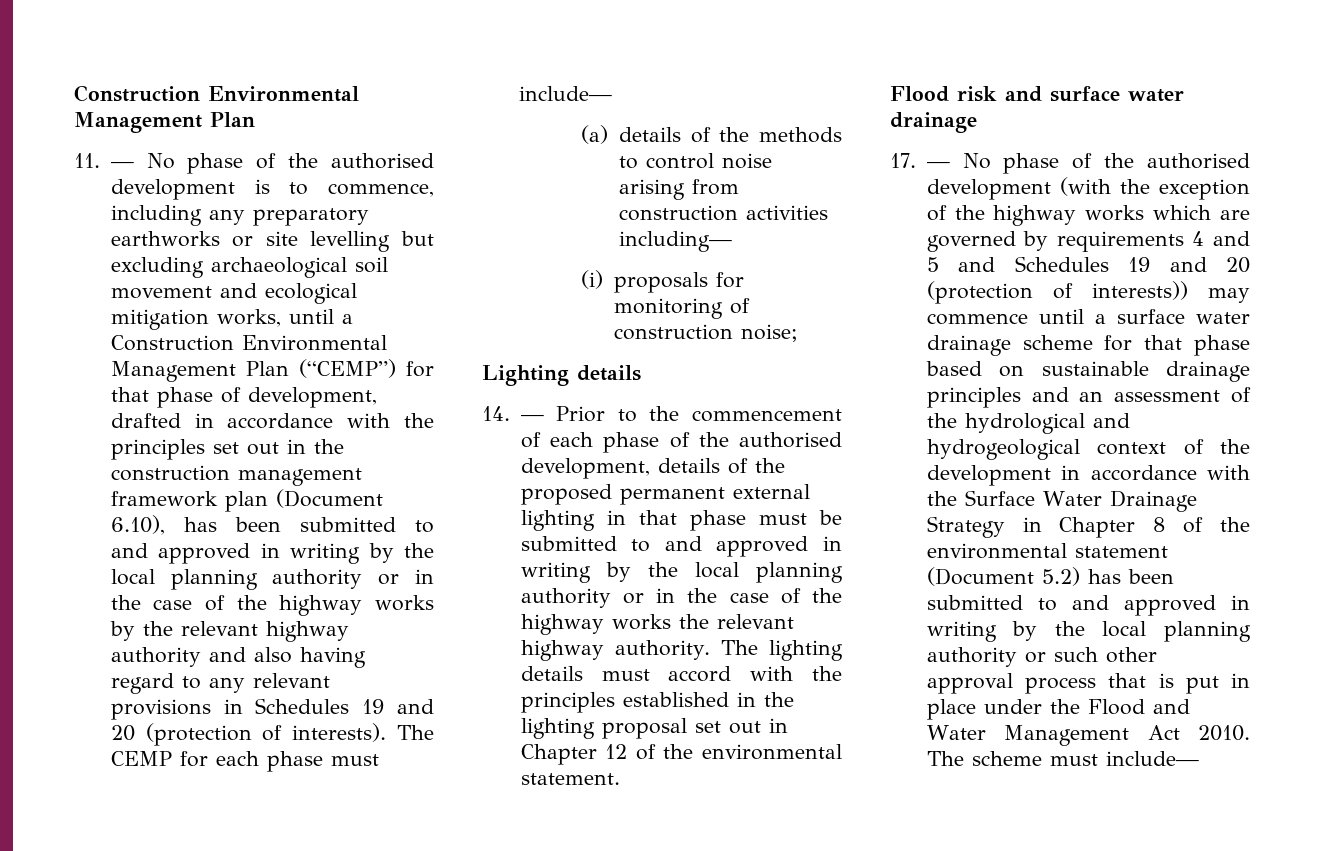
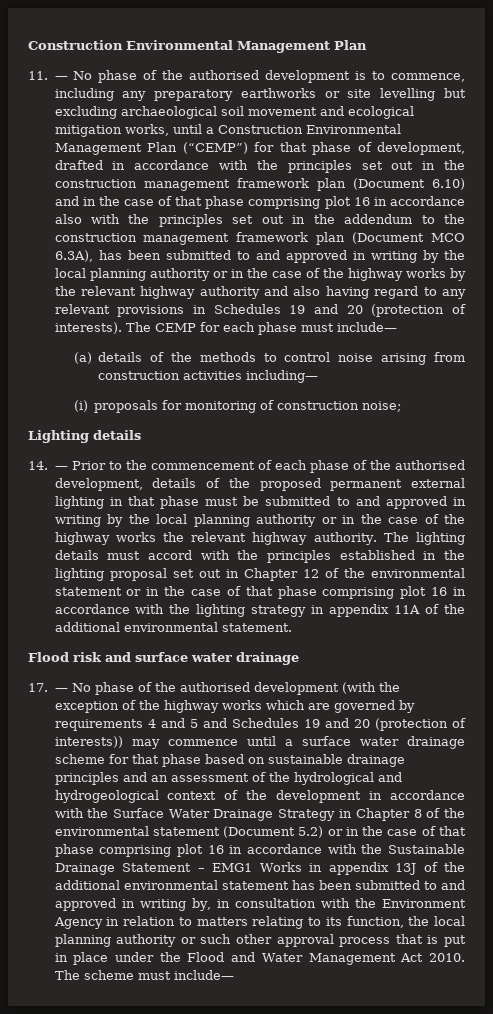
- 11. — No phase of the authorised development is to commence, including any preparatory earthworks or site levelling but excluding archaeological soil movement and ecological mitigation works, until a Construction Environmental Management Plan (“CEMP”) for that phase of development, drafted in accordance with the principles set out in the construction management framework plan (Document 6.10), has been submitted to and approved in writing by the local planning authority or in the case of the highway works by the relevant highway authority and also having regard to any relevant provisions in Schedules 19 and 20 (protection of interests).
+ 11. — No phase of the authorised development is to commence, including any preparatory earthworks or site levelling but excluding archaeological soil movement and ecological mitigation works, until a Construction Environmental Management Plan (“CEMP”) for that phase of development, drafted in accordance with the principles set out in the construction management framework plan (Document 6.10) and in the case of that phase comprising plot 16 in accordance also with the principles set out in the addendum to the construction management framework plan (Document MCO 6.3A), has been submitted to and approved in writing by the local planning authority or in the case of the highway works by the relevant highway authority and also having regard to any relevant provisions in Schedules 19 and 20 (protection of interests).
- The lighting details must accord with the principles established in the lighting proposal set out in Chapter 12 of the environmental statement.
+ The lighting details must accord with the principles established in the lighting proposal set out in Chapter 12 of the environmental statement or in the case of that phase comprising plot 16 in accordance with the lighting strategy in appendix 11A of the additional environmental statement.
- 17. — No phase of the authorised development (with the exception of the highway works which are governed by requirements 4 and 5 and Schedules 19 and 20 (protection of interests)) may commence until a surface water drainage scheme for that phase based on sustainable drainage principles and an assessment of the hydrological and hydrogeological context of the development in accordance with the Surface Water Drainage Strategy in Chapter 8 of the environmental statement (Document 5.2) has been submitted to and approved in writing by the local planning authority or such other approval process that is put in place under the Flood and Water Management Act 2010.
+ 17. — No phase of the authorised development (with the exception of the highway works which are governed by requirements 4 and 5 and Schedules 19 and 20 (protection of interests)) may commence until a surface water drainage scheme for that phase based on sustainable drainage principles and an assessment of the hydrological and hydrogeological context of the development in accordance with the Surface Water Drainage Strategy in Chapter 8 of the environmental statement (Document 5.2) or in the case of that phase comprising plot 16 in accordance with the Sustainable Drainage Statement – EMG1 Works in appendix 13J of the additional environmental statement has been submitted to and approved in writing by, in consultation with the Environment Agency in relation to matters relating to its function, the local planning authority or such other approval process that is put in place under the Flood and Water Management Act 2010.

